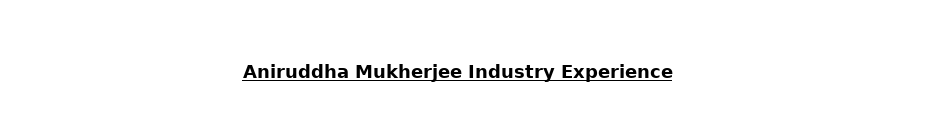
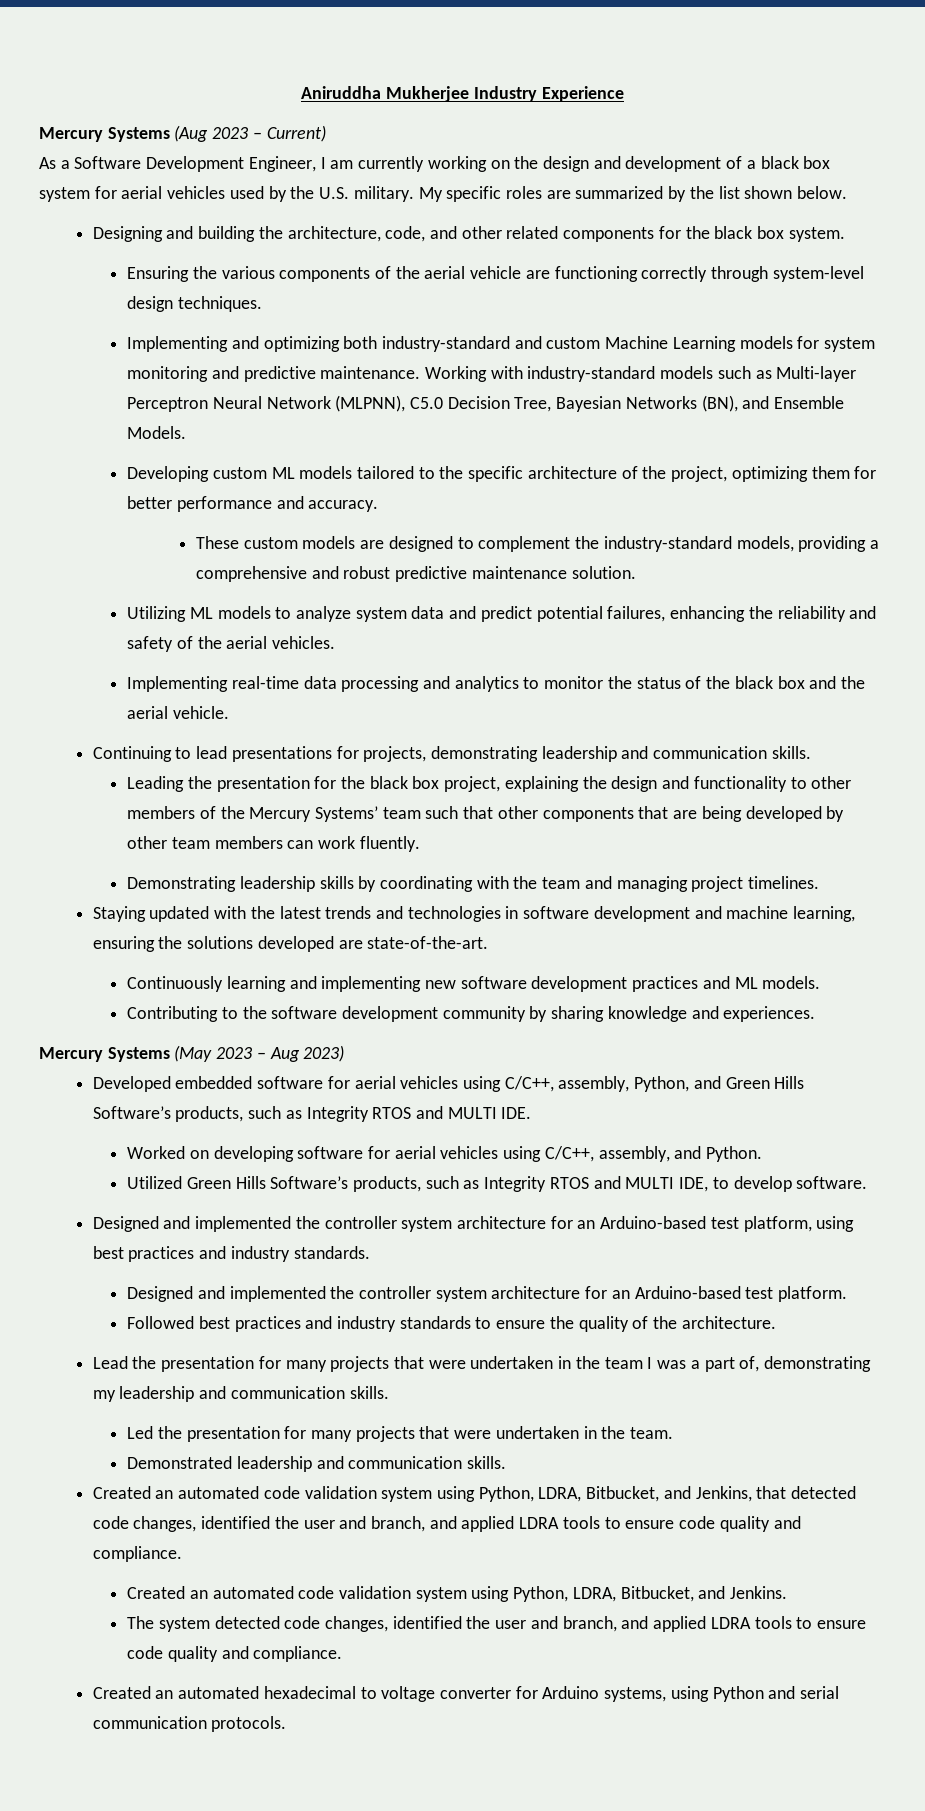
+ Mercury Systems (Aug 2023 – Current)
+ As a Software Development Engineer, I am currently working on the design and development of a black box system for aerial vehicles used by the U.S. military. My specific roles are summarized by the list shown below.
+ Designing and building the architecture, code, and other related components for the black box system.
+ Ensuring the various components of the aerial vehicle are functioning correctly through system-level design techniques.
+ Implementing and optimizing both industry-standard and custom Machine Learning models for system monitoring and predictive maintenance. Working with industry-standard models such as Multi-layer Perceptron Neural Network (MLPNN), C5.0 Decision Tree, Bayesian Networks (BN), and Ensemble Models.
+ Developing custom ML models tailored to the specific architecture of the project, optimizing them for better performance and accuracy.
+ These custom models are designed to complement the industry-standard models, providing a comprehensive and robust predictive maintenance solution.
+ Utilizing ML models to analyze system data and predict potential failures, enhancing the reliability and safety of the aerial vehicles.
+ Implementing real-time data processing and analytics to monitor the status of the black box and the aerial vehicle.
+ Continuing to lead presentations for projects, demonstrating leadership and communication skills.
+ Leading the presentation for the black box project, explaining the design and functionality to other members of the Mercury Systems’ team such that other components that are being developed by other team members can work fluently.
+ Demonstrating leadership skills by coordinating with the team and managing project timelines.
+ Staying updated with the latest trends and technologies in software development and machine learning, ensuring the solutions developed are state-of-the-art.
+ Continuously learning and implementing new software development practices and ML models.
+ Contributing to the software development community by sharing knowledge and experiences.
+ Mercury Systems (May 2023 – Aug 2023)
+ Developed embedded software for aerial vehicles using C/C++, assembly, Python, and Green Hills Software’s products, such as Integrity RTOS and MULTI IDE.
+ Worked on developing software for aerial vehicles using C/C++, assembly, and Python.
+ Utilized Green Hills Software’s products, such as Integrity RTOS and MULTI IDE, to develop software.
+ Designed and implemented the controller system architecture for an Arduino-based test platform, using best practices and industry standards.
+ Designed and implemented the controller system architecture for an Arduino-based test platform.
+ Followed best practices and industry standards to ensure the quality of the architecture.
+ Lead the presentation for many projects that were undertaken in the team I was a part of, demonstrating my leadership and communication skills.
+ Led the presentation for many projects that were undertaken in the team.
+ Demonstrated leadership and communication skills.
+ Created an automated code validation system using Python, LDRA, Bitbucket, and Jenkins, that detected code changes, identified the user and branch, and applied LDRA tools to ensure code quality and compliance.
+ Created an automated code validation system using Python, LDRA, Bitbucket, and Jenkins.
+ The system detected code changes, identified the user and branch, and applied LDRA tools to ensure code quality and compliance.
+ Created an automated hexadecimal to voltage converter for Arduino systems, using Python and serial communication protocols.

